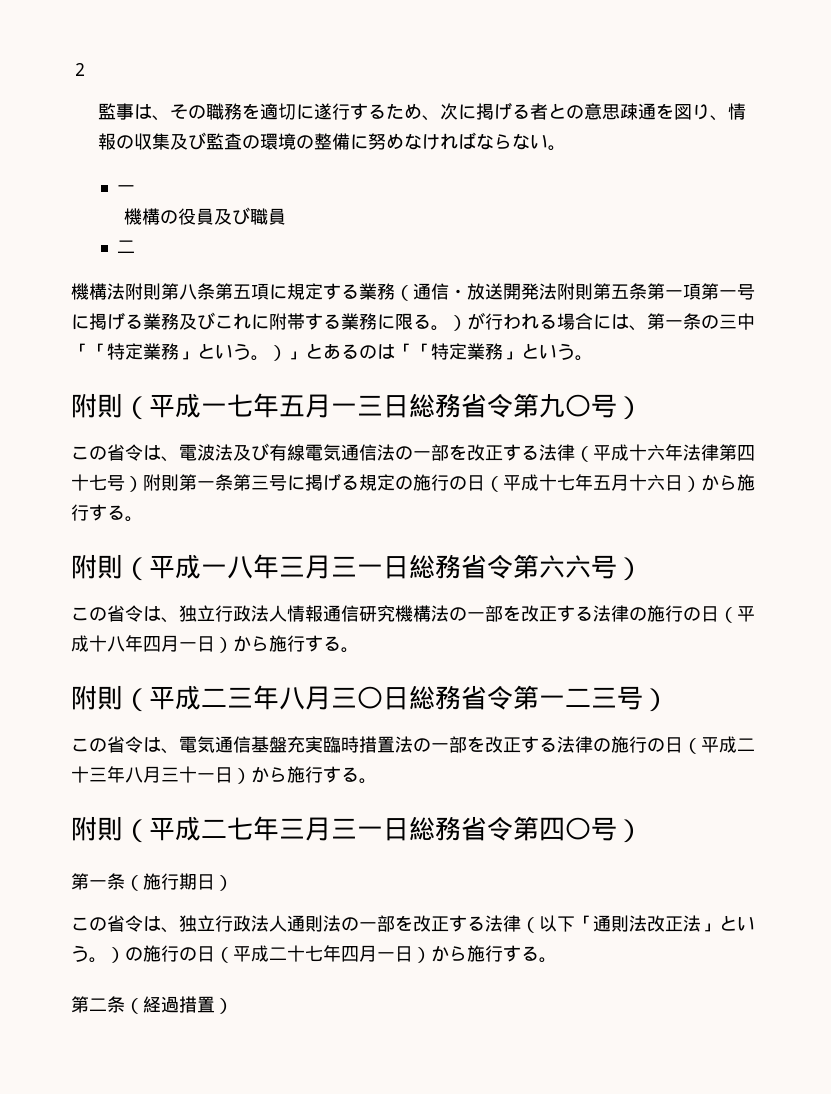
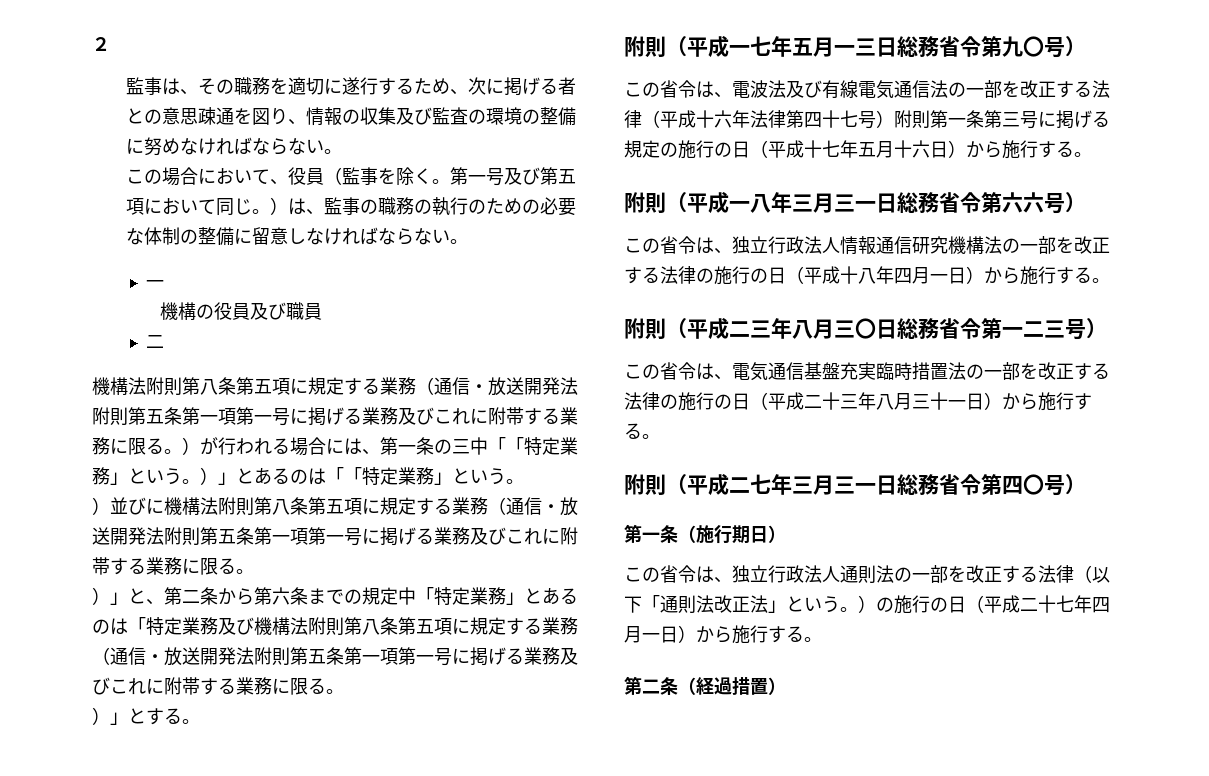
+ この場合において、役員（監事を除く。第一号及び第五項において同じ。）は、監事の職務の執行のための必要な体制の整備に留意しなければならない。
+ ）並びに機構法附則第八条第五項に規定する業務（通信・放送開発法附則第五条第一項第一号に掲げる業務及びこれに附帯する業務に限る。
+ ）」と、第二条から第六条までの規定中「特定業務」とあるのは「特定業務及び機構法附則第八条第五項に規定する業務（通信・放送開発法附則第五条第一項第一号に掲げる業務及びこれに附帯する業務に限る。
+ ）」とする。

